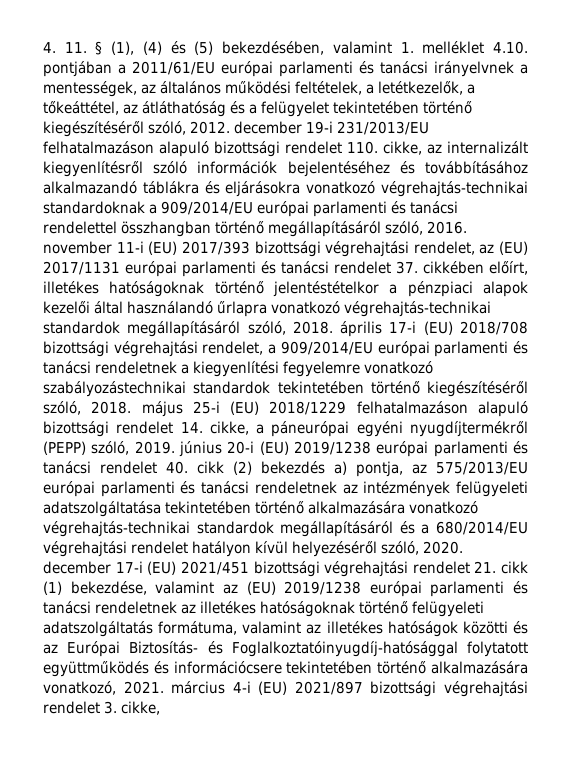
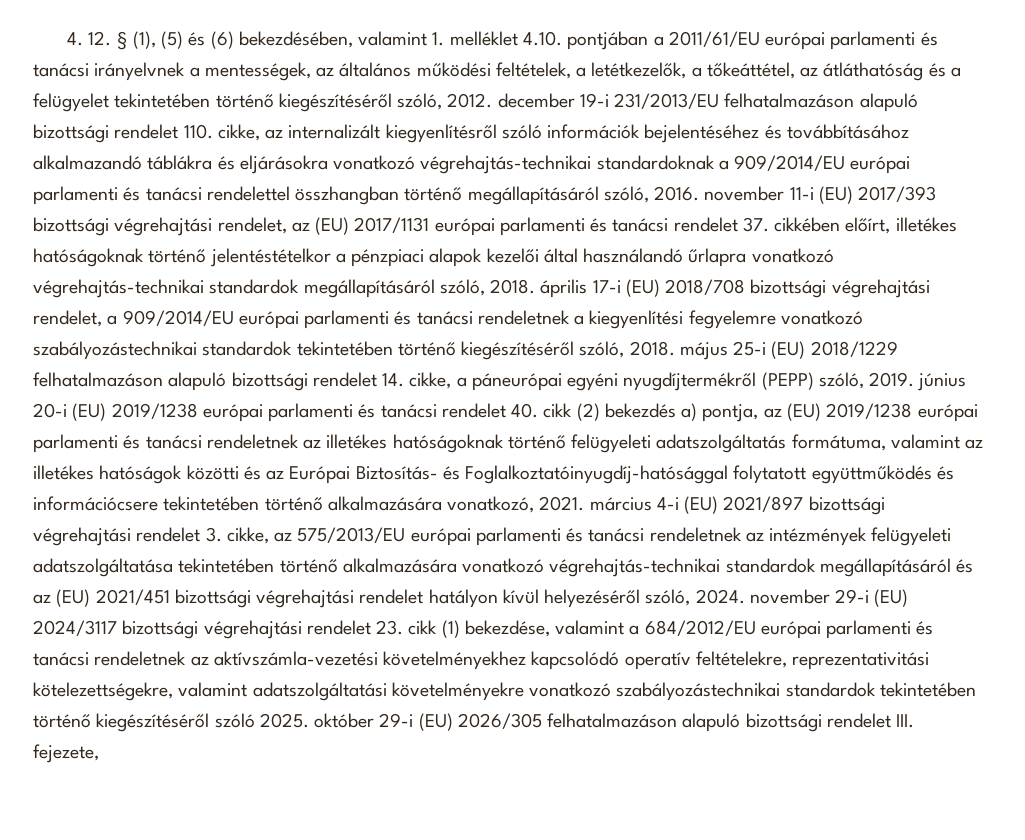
- 4. 11. § (1), (4) és (5) bekezdésében, valamint 1. melléklet 4.10. pontjában a 2011/61/EU európai parlamenti és tanácsi irányelvnek a mentességek, az általános működési feltételek, a letétkezelők, a tőkeáttétel, az átláthatóság és a felügyelet tekintetében történő kiegészítéséről szóló, 2012. december 19-i 231/2013/EU felhatalmazáson alapuló bizottsági rendelet 110. cikke, az internalizált kiegyenlítésről szóló információk bejelentéséhez és továbbításához alkalmazandó táblákra és eljárásokra vonatkozó végrehajtás-technikai standardoknak a 909/2014/EU európai parlamenti és tanácsi rendelettel összhangban történő megállapításáról szóló, 2016. november 11-i (EU) 2017/393 bizottsági végrehajtási rendelet, az (EU) 2017/1131 európai parlamenti és tanácsi rendelet 37. cikkében előírt, illetékes hatóságoknak történő jelentéstételkor a pénzpiaci alapok kezelői által használandó űrlapra vonatkozó végrehajtás-technikai standardok megállapításáról szóló, 2018. április 17-i (EU) 2018/708 bizottsági végrehajtási rendelet, a 909/2014/EU európai parlamenti és tanácsi rendeletnek a kiegyenlítési fegyelemre vonatkozó szabályozástechnikai standardok tekintetében történő kiegészítéséről szóló, 2018. május 25-i (EU) 2018/1229 felhatalmazáson alapuló bizottsági rendelet 14. cikke, a páneurópai egyéni nyugdíjtermékről (PEPP) szóló, 2019. június 20-i (EU) 2019/1238 európai parlamenti és tanácsi rendelet 40. cikk (2) bekezdés a) pontja, az 575/2013/EU európai parlamenti és tanácsi rendeletnek az intézmények felügyeleti adatszolgáltatása tekintetében történő alkalmazására vonatkozó végrehajtás-technikai standardok megállapításáról és a 680/2014/EU végrehajtási rendelet hatályon kívül helyezéséről szóló, 2020. december 17-i (EU) 2021/451 bizottsági végrehajtási rendelet 21. cikk (1) bekezdése, valamint az (EU) 2019/1238 európai parlamenti és tanácsi rendeletnek az illetékes hatóságoknak történő felügyeleti adatszolgáltatás formátuma, valamint az illetékes hatóságok közötti és az Európai Biztosítás- és Foglalkoztatóinyugdíj-hatósággal folytatott együttműködés és információcsere tekintetében történő alkalmazására vonatkozó, 2021. március 4-i (EU) 2021/897 bizottsági végrehajtási rendelet 3. cikke,
+ 4. 12. § (1), (5) és (6) bekezdésében, valamint 1. melléklet 4.10. pontjában a 2011/61/EU európai parlamenti és tanácsi irányelvnek a mentességek, az általános működési feltételek, a letétkezelők, a tőkeáttétel, az átláthatóság és a felügyelet tekintetében történő kiegészítéséről szóló, 2012. december 19-i 231/2013/EU felhatalmazáson alapuló bizottsági rendelet 110. cikke, az internalizált kiegyenlítésről szóló információk bejelentéséhez és továbbításához alkalmazandó táblákra és eljárásokra vonatkozó végrehajtás-technikai standardoknak a 909/2014/EU európai parlamenti és tanácsi rendelettel összhangban történő megállapításáról szóló, 2016. november 11-i (EU) 2017/393 bizottsági végrehajtási rendelet, az (EU) 2017/1131 európai parlamenti és tanácsi rendelet 37. cikkében előírt, illetékes hatóságoknak történő jelentéstételkor a pénzpiaci alapok kezelői által használandó űrlapra vonatkozó végrehajtás-technikai standardok megállapításáról szóló, 2018. április 17-i (EU) 2018/708 bizottsági végrehajtási rendelet, a 909/2014/EU európai parlamenti és tanácsi rendeletnek a kiegyenlítési fegyelemre vonatkozó szabályozástechnikai standardok tekintetében történő kiegészítéséről szóló, 2018. május 25-i (EU) 2018/1229 felhatalmazáson alapuló bizottsági rendelet 14. cikke, a páneurópai egyéni nyugdíjtermékről (PEPP) szóló, 2019. június 20-i (EU) 2019/1238 európai parlamenti és tanácsi rendelet 40. cikk (2) bekezdés a) pontja, az (EU) 2019/1238 európai parlamenti és tanácsi rendeletnek az illetékes hatóságoknak történő felügyeleti adatszolgáltatás formátuma, valamint az illetékes hatóságok közötti és az Európai Biztosítás- és Foglalkoztatóinyugdíj-hatósággal folytatott együttműködés és információcsere tekintetében történő alkalmazására vonatkozó, 2021. március 4-i (EU) 2021/897 bizottsági végrehajtási rendelet 3. cikke, az 575/2013/EU európai parlamenti és tanácsi rendeletnek az intézmények felügyeleti adatszolgáltatása tekintetében történő alkalmazására vonatkozó végrehajtás-technikai standardok megállapításáról és az (EU) 2021/451 bizottsági végrehajtási rendelet hatályon kívül helyezéséről szóló, 2024. november 29-i (EU) 2024/3117 bizottsági végrehajtási rendelet 23. cikk (1) bekezdése, valamint a 684/2012/EU európai parlamenti és tanácsi rendeletnek az aktívszámla-vezetési követelményekhez kapcsolódó operatív feltételekre, reprezentativitási kötelezettségekre, valamint adatszolgáltatási követelményekre vonatkozó szabályozástechnikai standardok tekintetében történő kiegészítéséről szóló 2025. október 29-i (EU) 2026/305 felhatalmazáson alapuló bizottsági rendelet III. fejezete,

